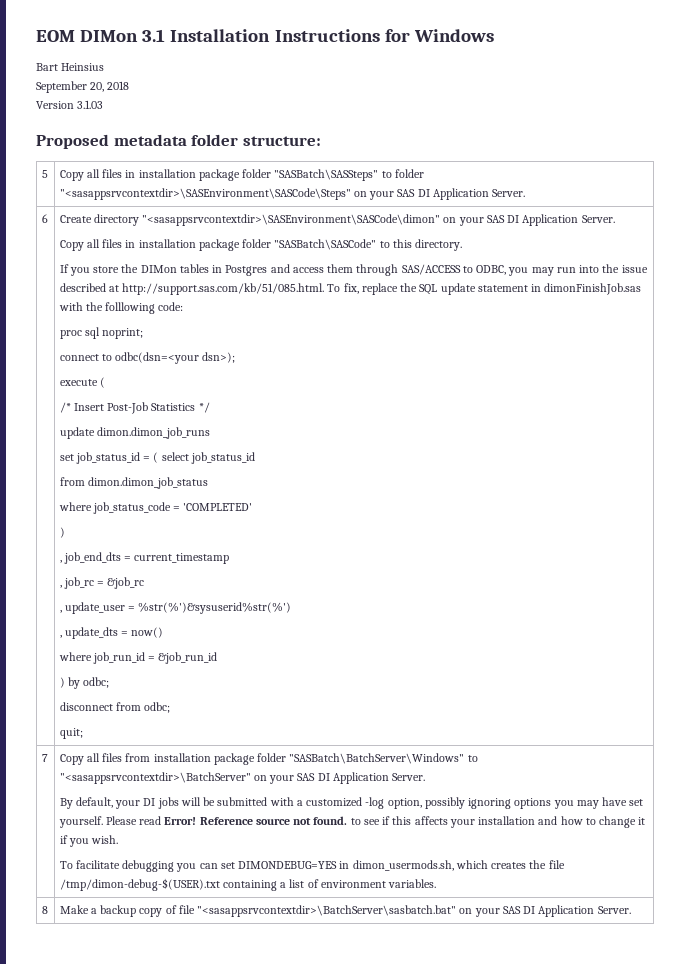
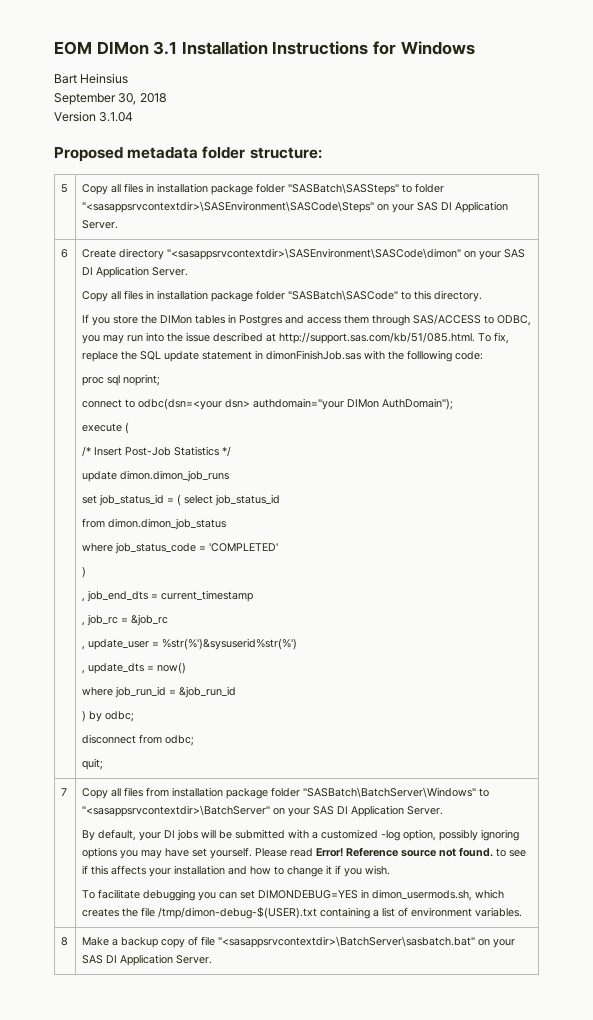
- September 20, 2018
+ September 30, 2018
- Version 3.1.03
+ Version 3.1.04
- connect to odbc(dsn=<your dsn>);
+ connect to odbc(dsn=<your dsn> authdomain="your DIMon AuthDomain");

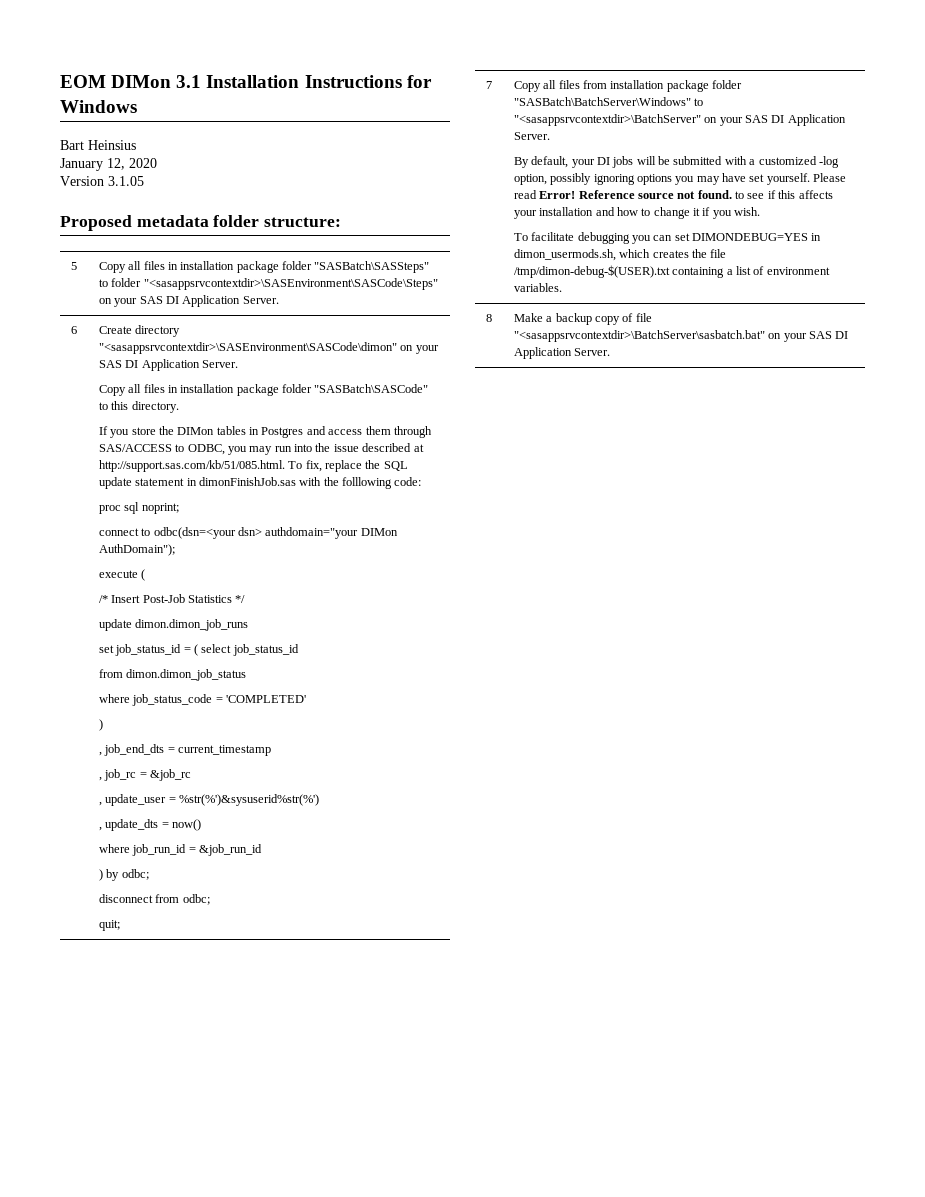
- September 30, 2018
+ January 12, 2020
- Version 3.1.04
+ Version 3.1.05

